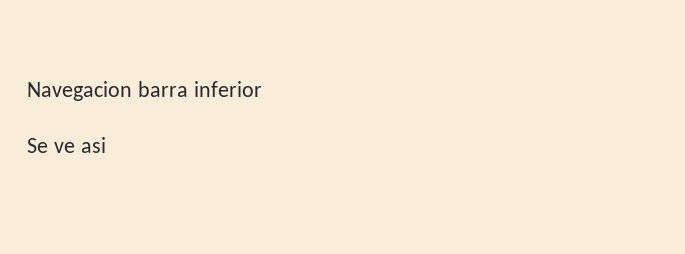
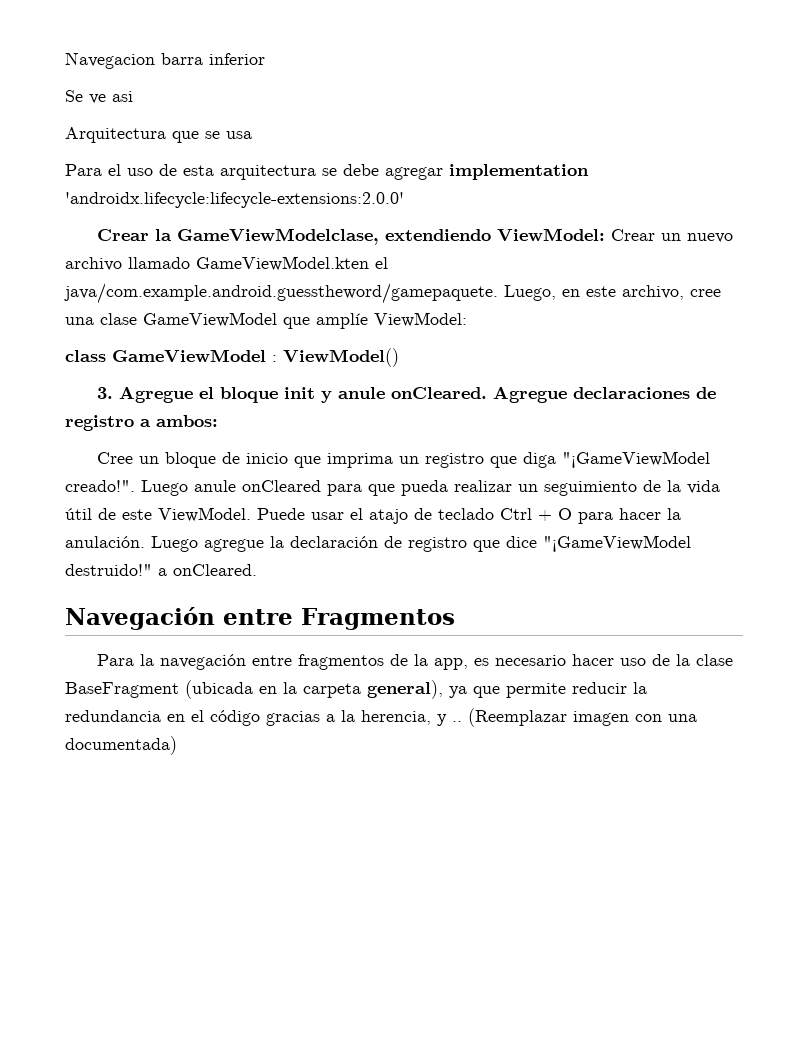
+ Arquitectura que se usa
+ Para el uso de esta arquitectura se debe agregar implementation 'androidx.lifecycle:lifecycle-extensions:2.0.0'
+ Crear la GameViewModelclase, extendiendo ViewModel: Crear un nuevo archivo llamado GameViewModel.kten el java/com.example.android.guesstheword/gamepaquete. Luego, en este archivo, cree una clase GameViewModel que amplíe ViewModel:
+ class GameViewModel : ViewModel()
+ 3. Agregue el bloque init y anule onCleared. Agregue declaraciones de registro a ambos:
+ Cree un bloque de inicio que imprima un registro que diga "¡GameViewModel creado!". Luego anule onCleared para que pueda realizar un seguimiento de la vida útil de este ViewModel. Puede usar el atajo de teclado Ctrl + O para hacer la anulación. Luego agregue la declaración de registro que dice "¡GameViewModel destruido!" a onCleared.
+ Navegación entre Fragmentos
+ Para la navegación entre fragmentos de la app, es necesario hacer uso de la clase BaseFragment (ubicada en la carpeta general), ya que permite reducir la redundancia en el código gracias a la herencia, y .. (Reemplazar imagen con una documentada)

